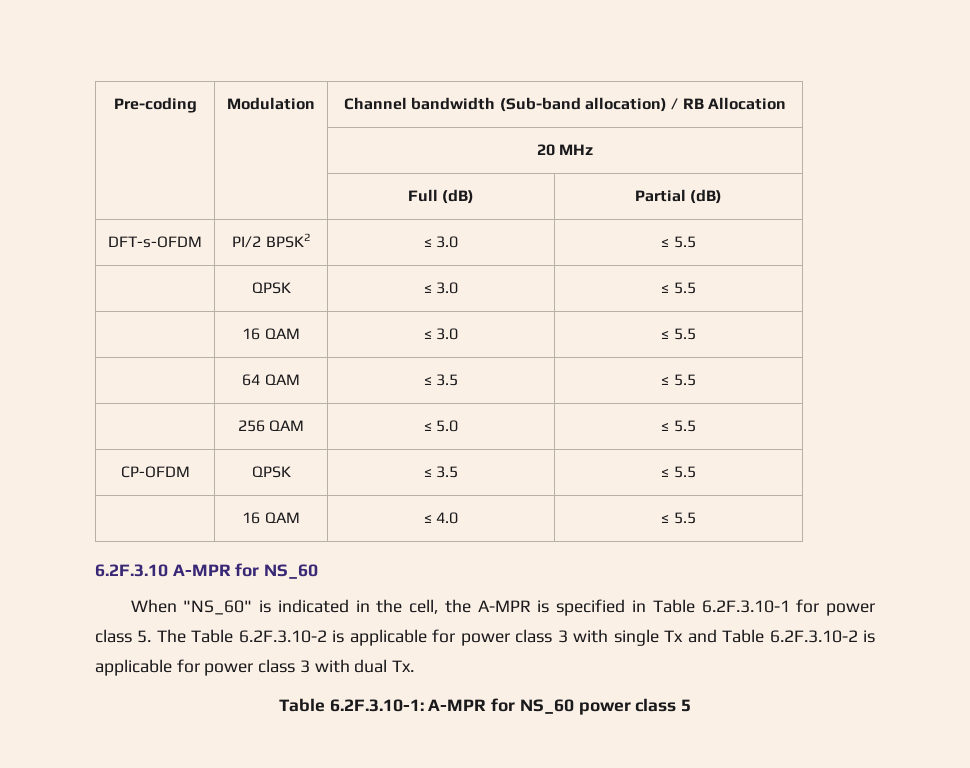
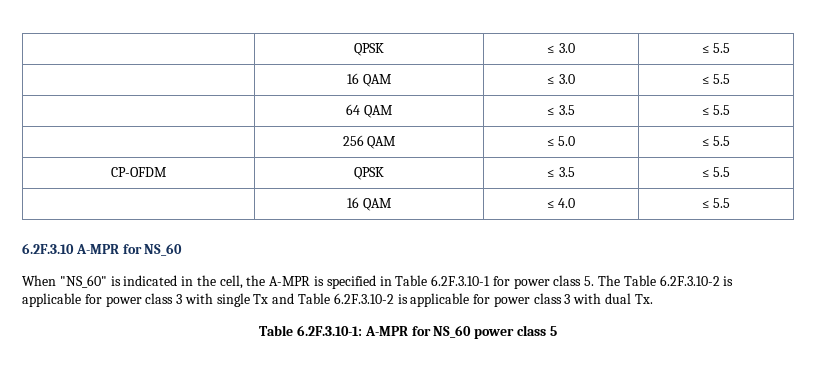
- Pre-coding | Modulation | Channel bandwidth (Sub-band allocation) / RB Allocation
- | | 20 MHz
- | | Full (dB) | Partial (dB)
- DFT-s-OFDM | PI/2 BPSK2 | ≤ 3.0 | ≤ 5.5

